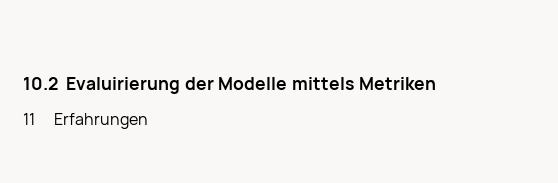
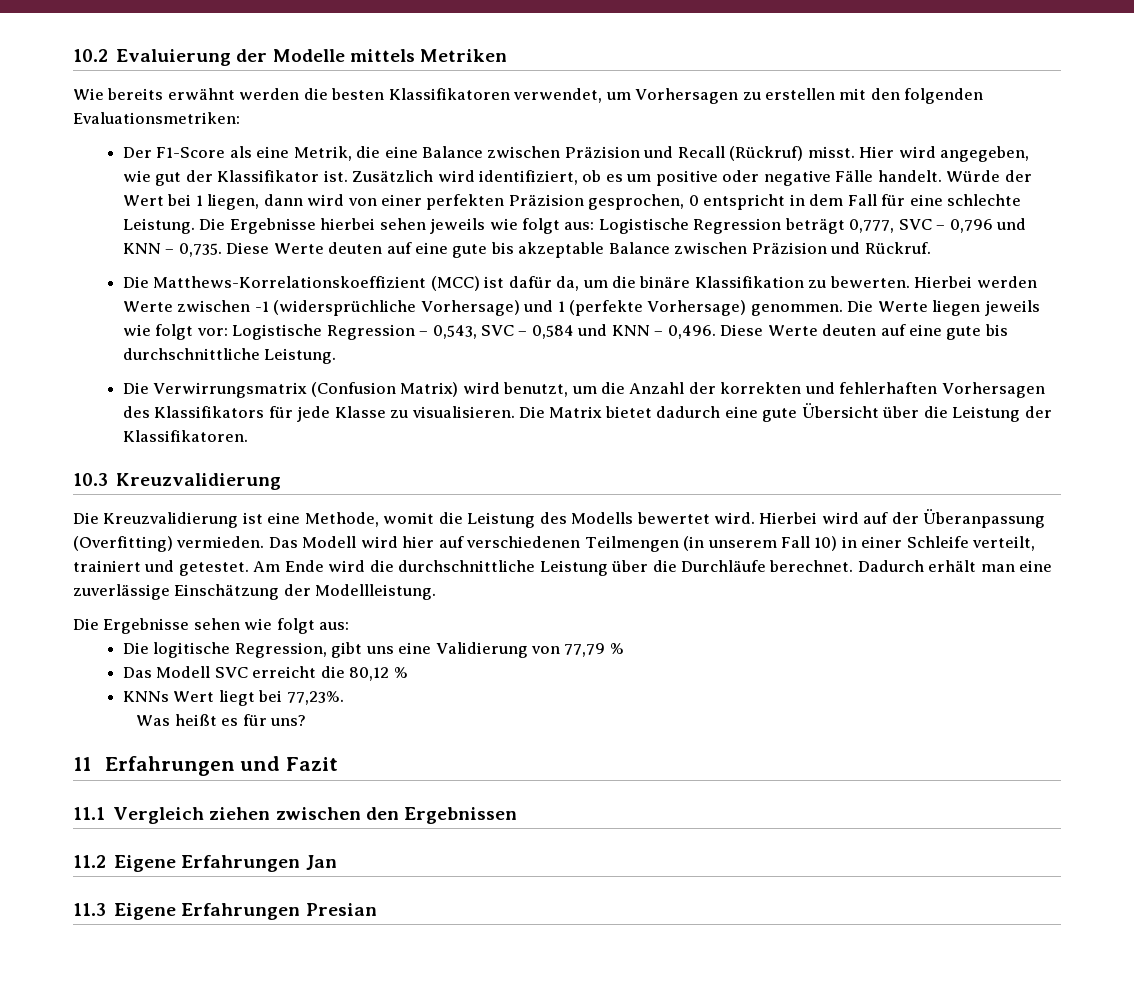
- 10.2 Evaluirierung der Modelle mittels Metriken
+ 10.2 Evaluierung der Modelle mittels Metriken
- 11 Erfahrungen
+ Wie bereits erwähnt werden die besten Klassifikatoren verwendet, um Vorhersagen zu erstellen mit den folgenden Evaluationsmetriken:
+ Der F1-Score als eine Metrik, die eine Balance zwischen Präzision und Recall (Rückruf) misst. Hier wird angegeben, wie gut der Klassifikator ist. Zusätzlich wird identifiziert, ob es um positive oder negative Fälle handelt. Würde der Wert bei 1 liegen, dann wird von einer perfekten Präzision gesprochen, 0 entspricht in dem Fall für eine schlechte Leistung. Die Ergebnisse hierbei sehen jeweils wie folgt aus: Logistische Regression beträgt 0,777, SVC – 0,796 und KNN – 0,735. Diese Werte deuten auf eine gute bis akzeptable Balance zwischen Präzision und Rückruf.
+ Die Matthews-Korrelationskoeffizient (MCC) ist dafür da, um die binäre Klassifikation zu bewerten. Hierbei werden Werte zwischen -1 (widersprüchliche Vorhersage) und 1 (perfekte Vorhersage) genommen. Die Werte liegen jeweils wie folgt vor: Logistische Regression – 0,543, SVC – 0,584 und KNN – 0,496. Diese Werte deuten auf eine gute bis durchschnittliche Leistung.
+ Die Verwirrungsmatrix (Confusion Matrix) wird benutzt, um die Anzahl der korrekten und fehlerhaften Vorhersagen des Klassifikators für jede Klasse zu visualisieren. Die Matrix bietet dadurch eine gute Übersicht über die Leistung der Klassifikatoren.
+ 10.3 Kreuzvalidierung
+ Die Kreuzvalidierung ist eine Methode, womit die Leistung des Modells bewertet wird. Hierbei wird auf der Überanpassung (Overfitting) vermieden. Das Modell wird hier auf verschiedenen Teilmengen (in unserem Fall 10) in einer Schleife verteilt, trainiert und getestet. Am Ende wird die durchschnittliche Leistung über die Durchläufe berechnet. Dadurch erhält man eine zuverlässige Einschätzung der Modellleistung.
+ Die Ergebnisse sehen wie folgt aus:
+ Die logitische Regression, gibt uns eine Validierung von 77,79 %
+ Das Modell SVC erreicht die 80,12 %
+ KNNs Wert liegt bei 77,23%.
+ Was heißt es für uns?
+ 11 Erfahrungen und Fazit
+ 11.1 Vergleich ziehen zwischen den Ergebnissen
+ 11.2 Eigene Erfahrungen Jan
+ 11.3 Eigene Erfahrungen Presian

